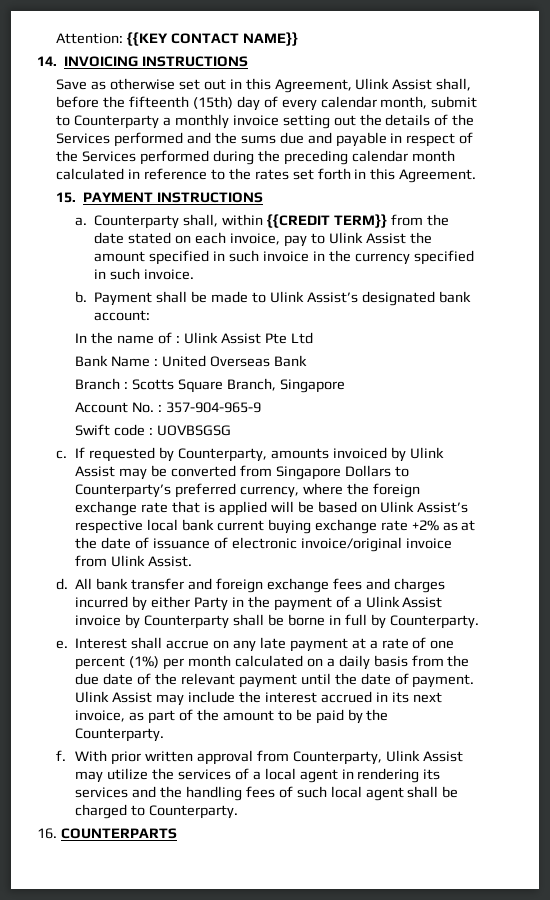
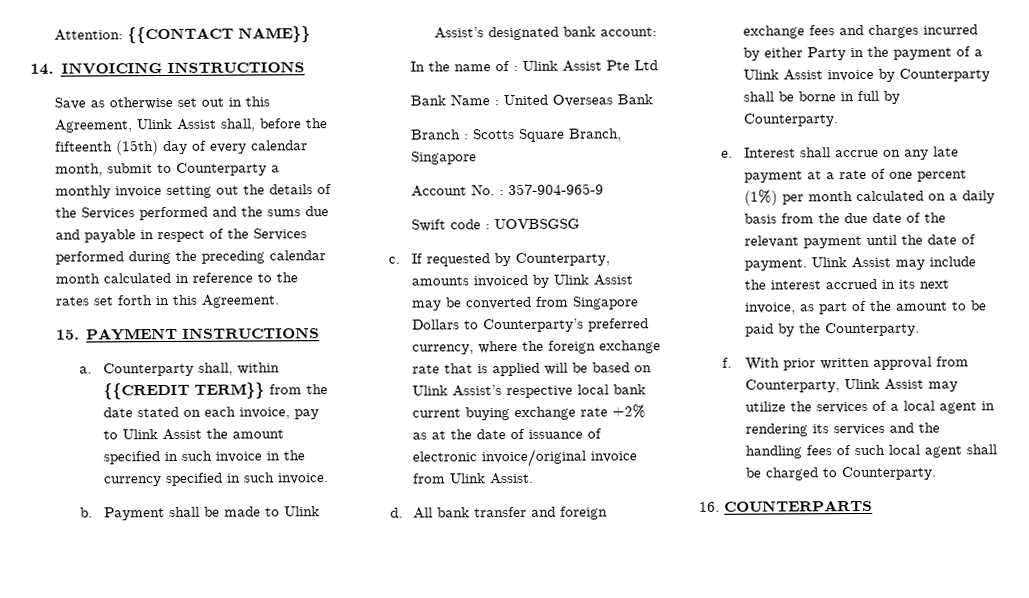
- Attention: {{KEY CONTACT NAME}}
+ Attention: {{CONTACT NAME}}

